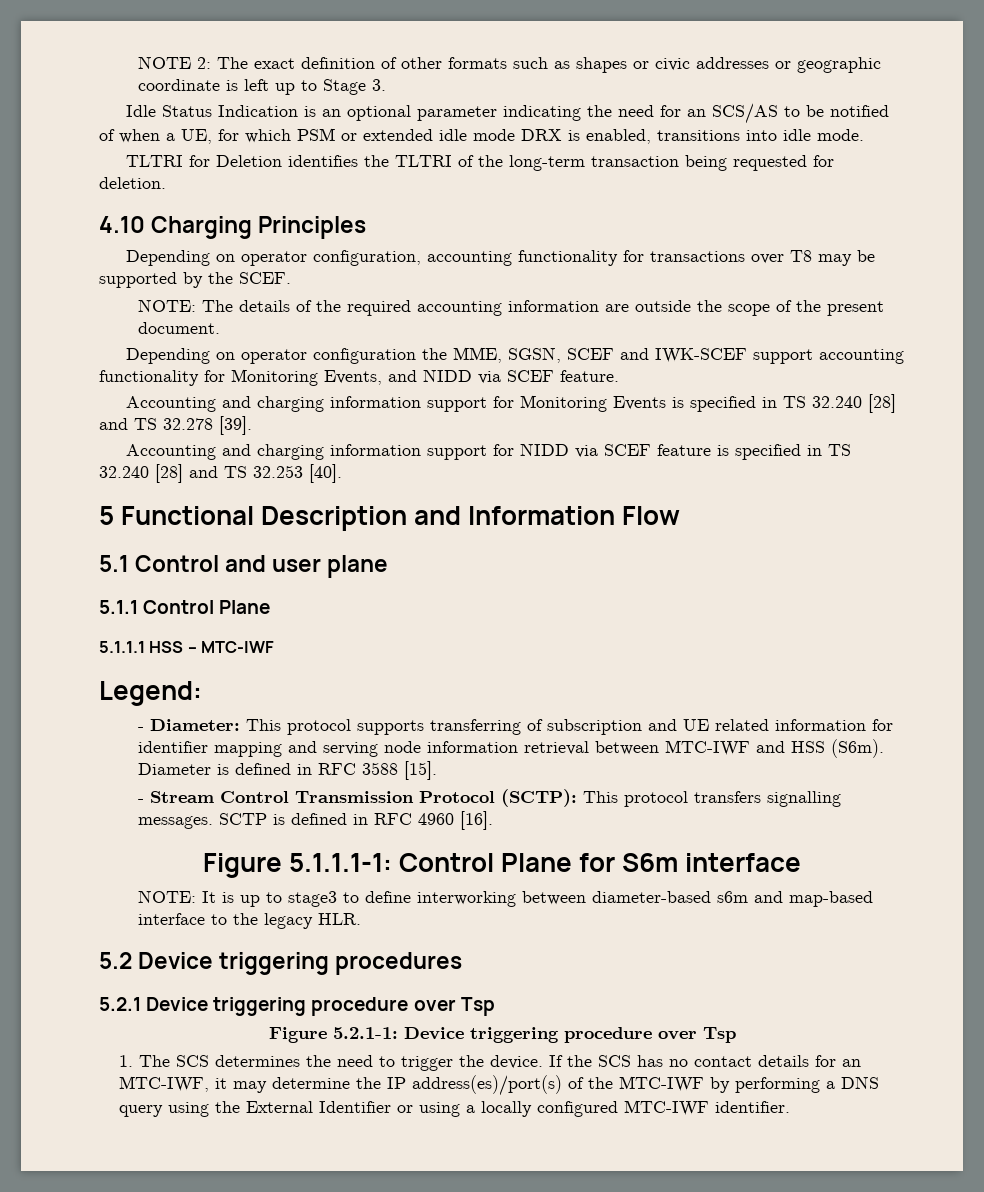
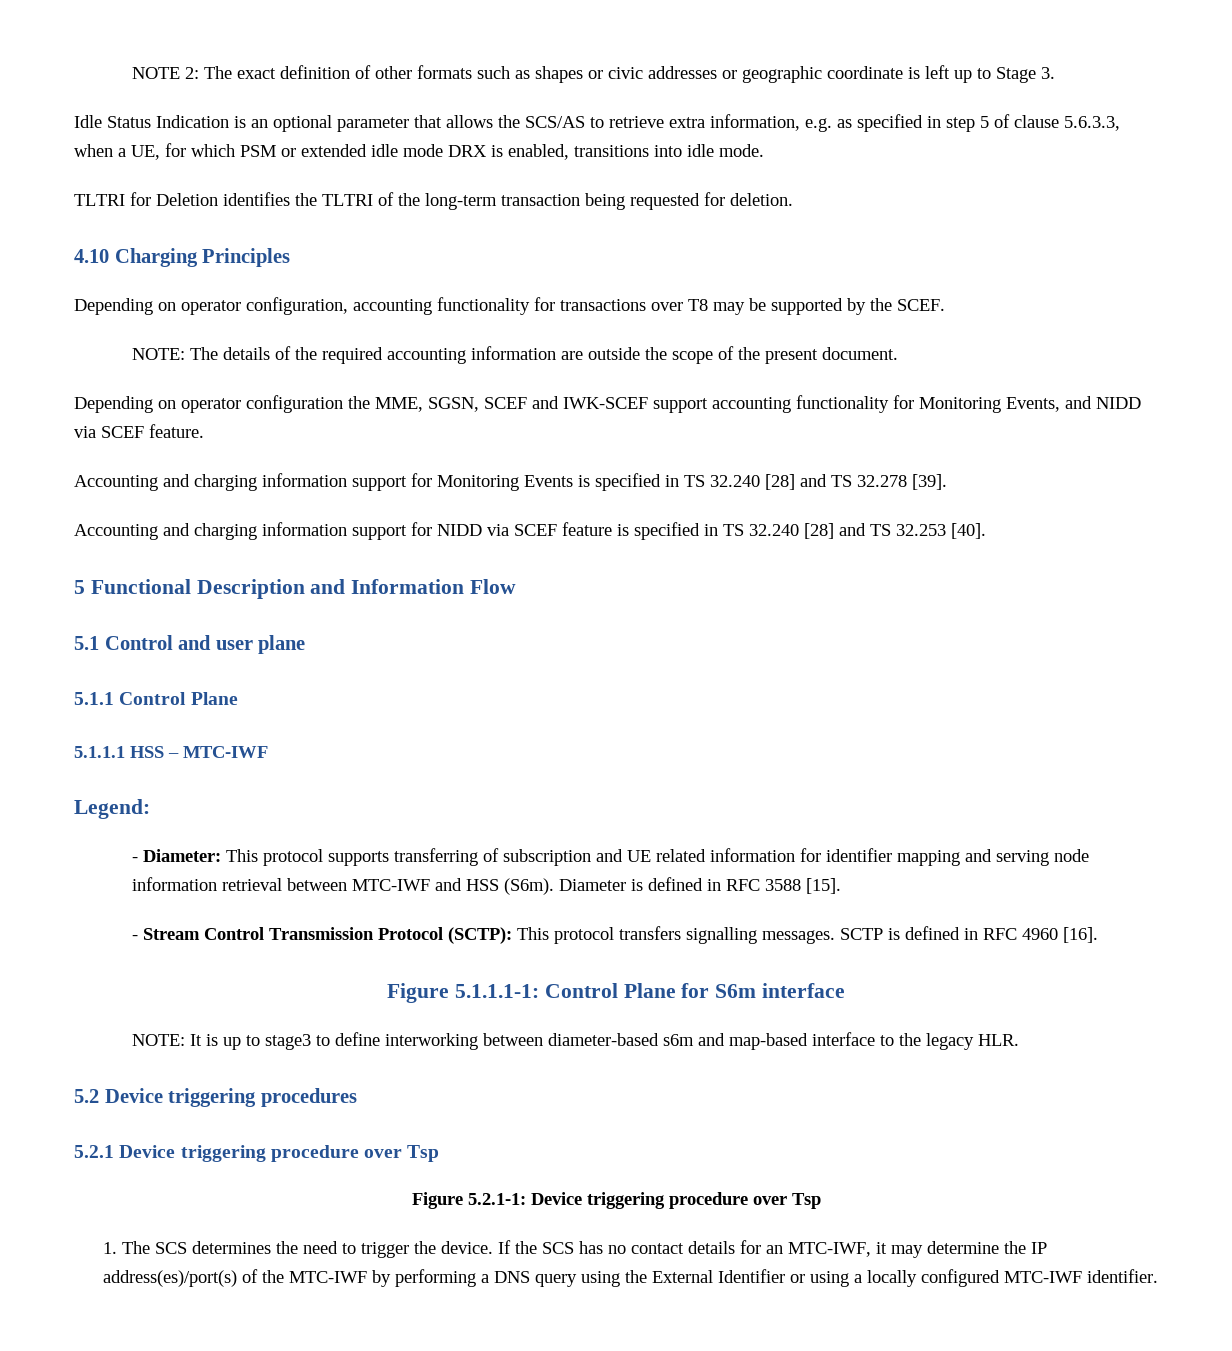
- Idle Status Indication is an optional parameter indicating the need for an SCS/AS to be notified of when a UE, for which PSM or extended idle mode DRX is enabled, transitions into idle mode.
+ Idle Status Indication is an optional parameter that allows the SCS/AS to retrieve extra information, e.g. as specified in step 5 of clause 5.6.3.3, when a UE, for which PSM or extended idle mode DRX is enabled, transitions into idle mode.

